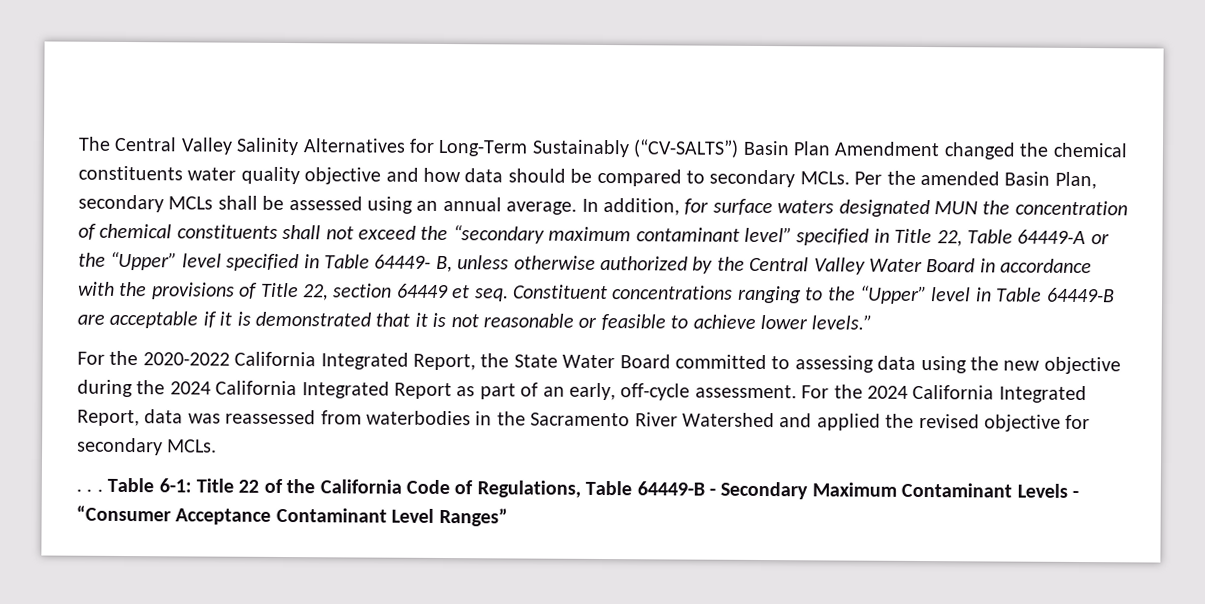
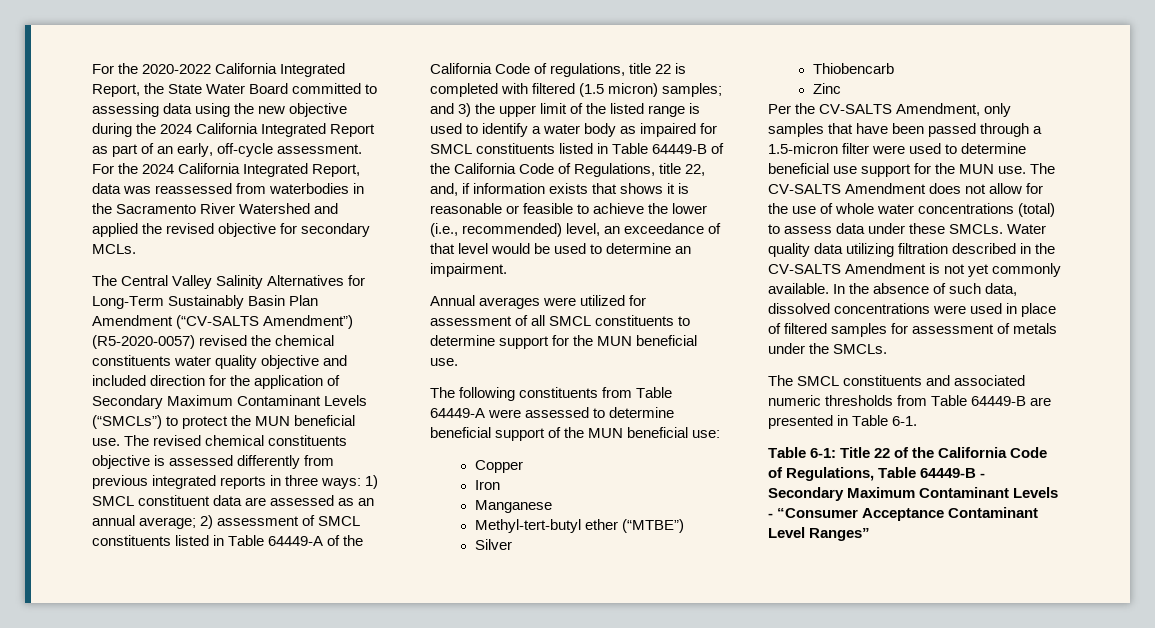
- The Central Valley Salinity Alternatives for Long-Term Sustainably (“CV-SALTS”) Basin Plan Amendment changed the chemical constituents water quality objective and how data should be compared to secondary MCLs. Per the amended Basin Plan, secondary MCLs shall be assessed using an annual average. In addition, for surface waters designated MUN the concentration of chemical constituents shall not exceed the “secondary maximum contaminant level” specified in Title 22, Table 64449-A or the “Upper” level specified in Table 64449- B, unless otherwise authorized by the Central Valley Water Board in accordance with the provisions of Title 22, section 64449 et seq. Constituent concentrations ranging to the “Upper” level in Table 64449-B are acceptable if it is demonstrated that it is not reasonable or feasible to achieve lower levels.”
- . . . Table 6-1: Title 22 of the California Code of Regulations, Table 64449-B - Secondary Maximum Contaminant Levels - “Consumer Acceptance Contaminant Level Ranges”
+ The Central Valley Salinity Alternatives for Long-Term Sustainably Basin Plan Amendment (“CV-SALTS Amendment”) (R5-2020-0057) revised the chemical constituents water quality objective and included direction for the application of Secondary Maximum Contaminant Levels (“SMCLs”) to protect the MUN beneficial use. The revised chemical constituents objective is assessed differently from previous integrated reports in three ways: 1) SMCL constituent data are assessed as an annual average; 2) assessment of SMCL constituents listed in Table 64449-A of the California Code of regulations, title 22 is completed with filtered (1.5 micron) samples; and 3) the upper limit of the listed range is used to identify a water body as impaired for SMCL constituents listed in Table 64449-B of the California Code of Regulations, title 22, and, if information exists that shows it is reasonable or feasible to achieve the lower (i.e., recommended) level, an exceedance of that level would be used to determine an impairment.
+ Annual averages were utilized for assessment of all SMCL constituents to determine support for the MUN beneficial use.
+ The following constituents from Table 64449-A were assessed to determine beneficial support of the MUN beneficial use:
+ Copper
+ Iron
+ Manganese
+ Methyl-tert-butyl ether (“MTBE”)
+ Silver
+ Thiobencarb
+ Zinc
+ Per the CV-SALTS Amendment, only samples that have been passed through a 1.5-micron filter were used to determine beneficial use support for the MUN use. The CV-SALTS Amendment does not allow for the use of whole water concentrations (total) to assess data under these SMCLs. Water quality data utilizing filtration described in the CV-SALTS Amendment is not yet commonly available. In the absence of such data, dissolved concentrations were used in place of filtered samples for assessment of metals under the SMCLs.
+ The SMCL constituents and associated numeric thresholds from Table 64449-B are presented in Table 6-1.
+ Table 6-1: Title 22 of the California Code of Regulations, Table 64449-B - Secondary Maximum Contaminant Levels - “Consumer Acceptance Contaminant Level Ranges”

